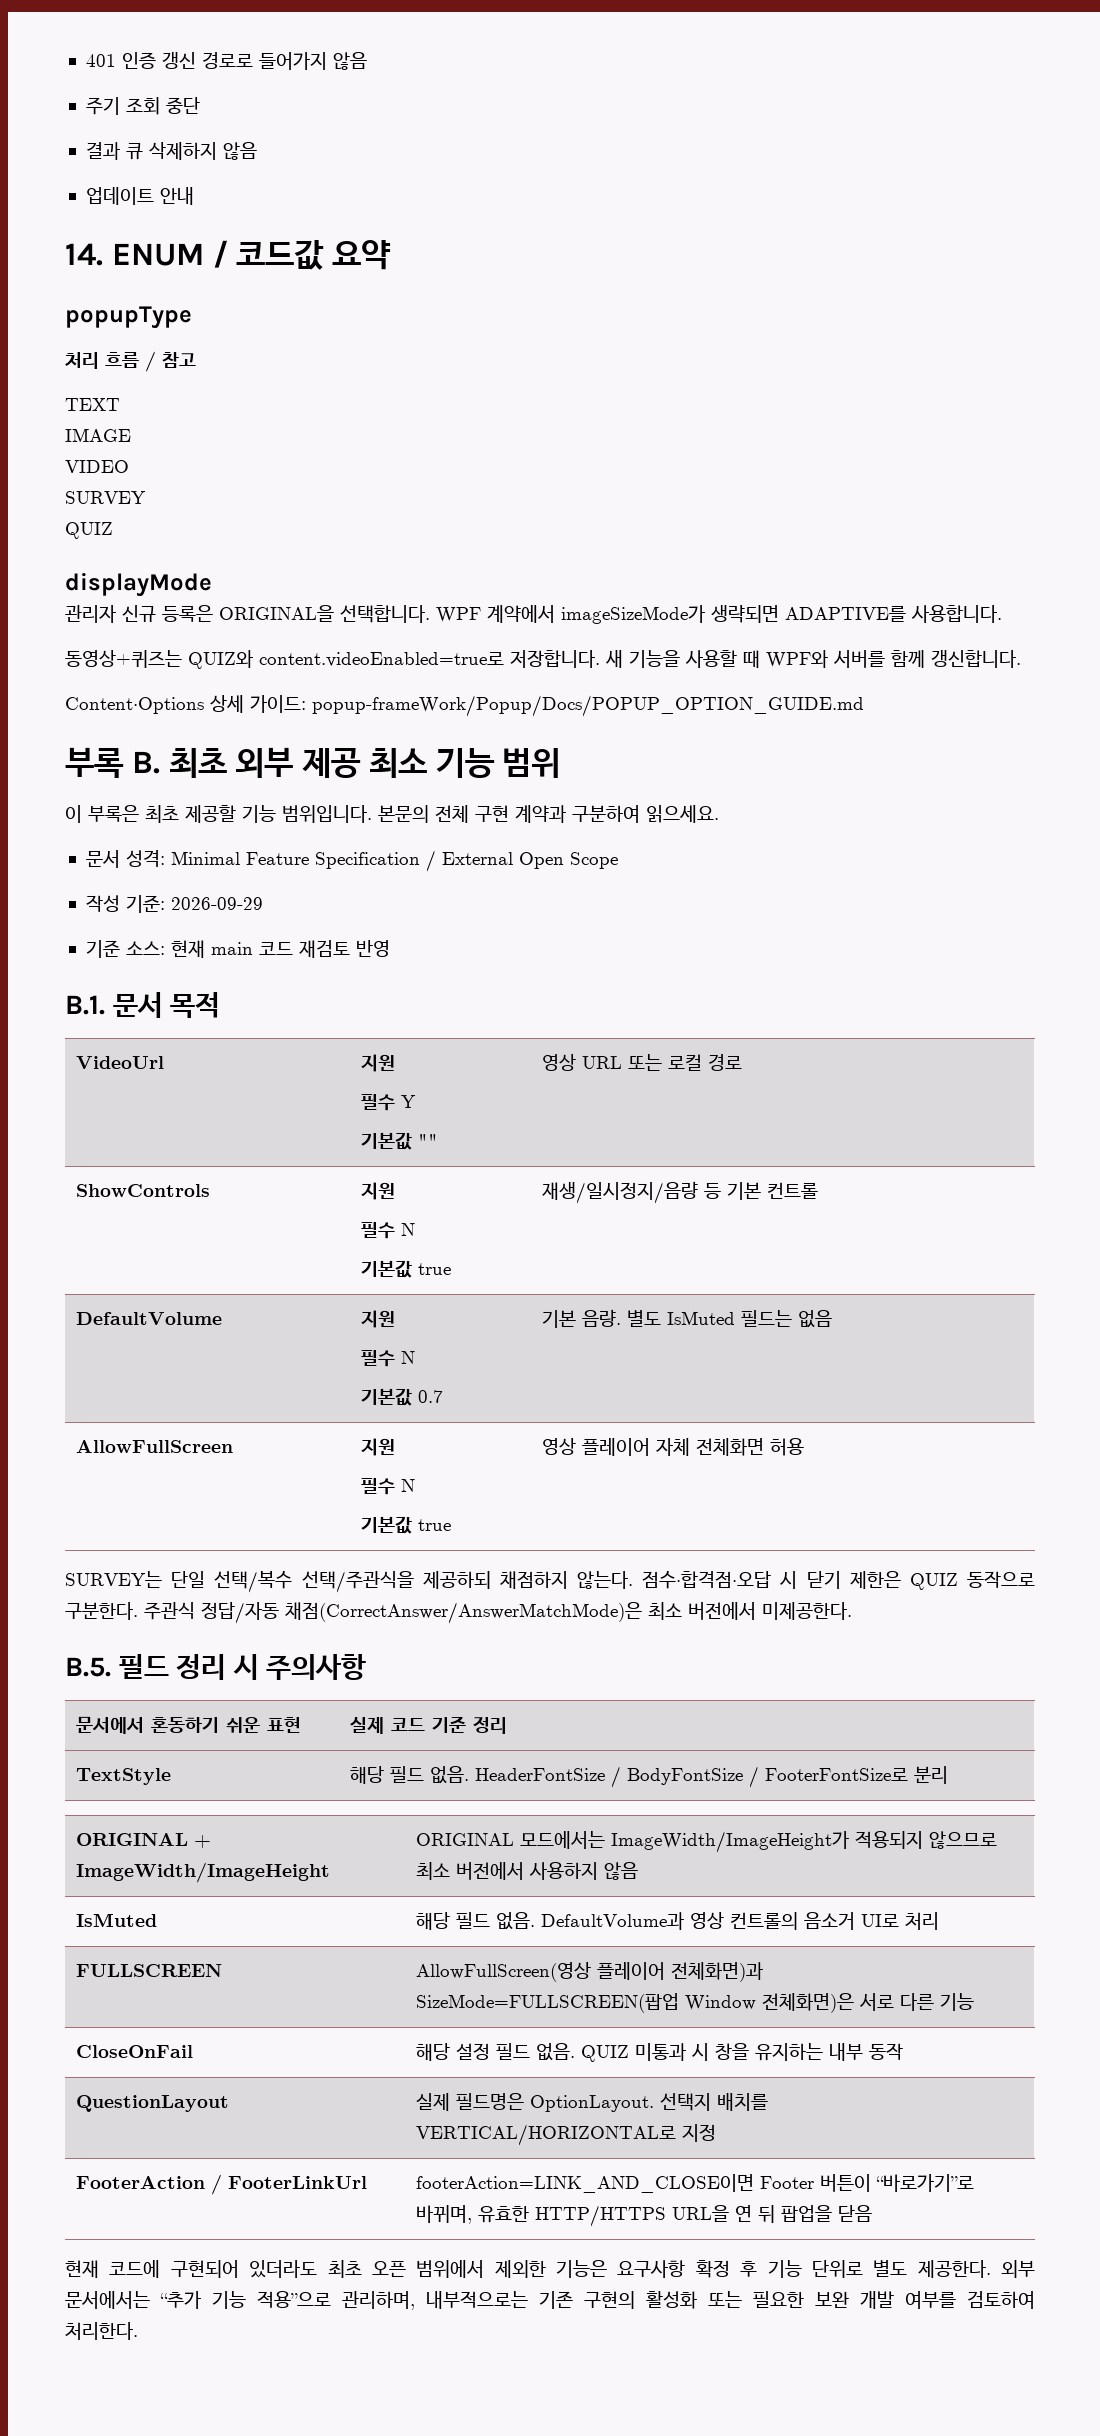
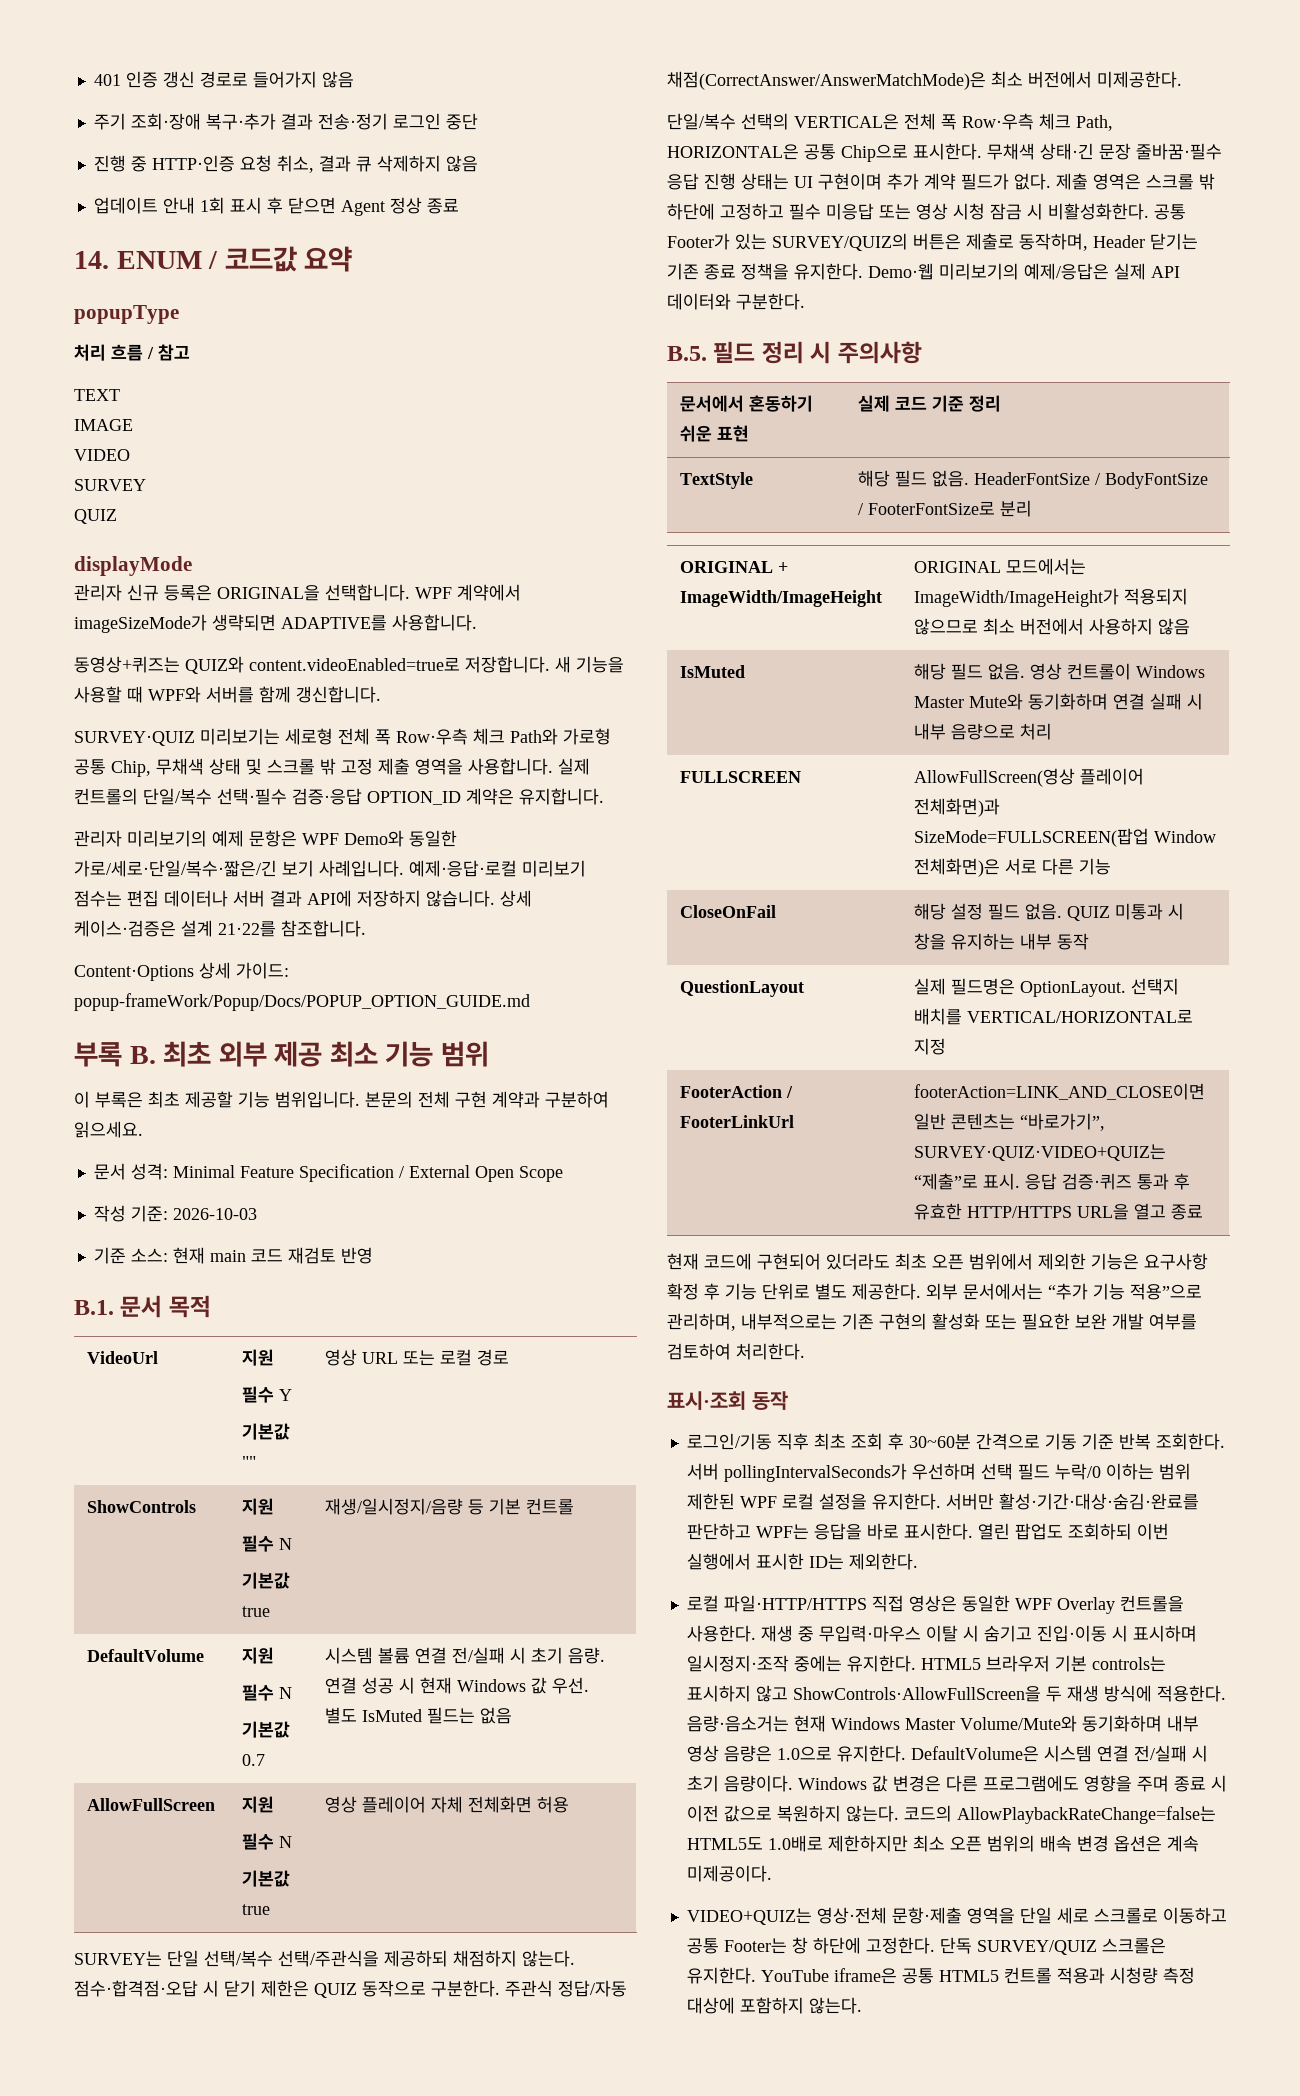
- 주기 조회 중단
- 결과 큐 삭제하지 않음
+ 주기 조회·장애 복구·추가 결과 전송·정기 로그인 중단
+ 진행 중 HTTP·인증 요청 취소, 결과 큐 삭제하지 않음
- 업데이트 안내
+ 업데이트 안내 1회 표시 후 닫으면 Agent 정상 종료
+ SURVEY·QUIZ 미리보기는 세로형 전체 폭 Row·우측 체크 Path와 가로형 공통 Chip, 무채색 상태 및 스크롤 밖 고정 제출 영역을 사용합니다. 실제 컨트롤의 단일/복수 선택·필수 검증·응답 OPTION_ID 계약은 유지합니다.
+ 관리자 미리보기의 예제 문항은 WPF Demo와 동일한 가로/세로·단일/복수·짧은/긴 보기 사례입니다. 예제·응답·로컬 미리보기 점수는 편집 데이터나 서버 결과 API에 저장하지 않습니다. 상세 케이스·검증은 설계 21·22를 참조합니다.
- 작성 기준: 2026-09-29
+ 작성 기준: 2026-10-03
  DefaultVolume | 지원
  필수 N
- 기본값 0.7 | 기본 음량. 별도 IsMuted 필드는 없음
+ 기본값 0.7 | 시스템 볼륨 연결 전/실패 시 초기 음량. 연결 성공 시 현재 Windows 값 우선. 별도 IsMuted 필드는 없음
+ 단일/복수 선택의 VERTICAL은 전체 폭 Row·우측 체크 Path, HORIZONTAL은 공통 Chip으로 표시한다. 무채색 상태·긴 문장 줄바꿈·필수 응답 진행 상태는 UI 구현이며 추가 계약 필드가 없다. 제출 영역은 스크롤 밖 하단에 고정하고 필수 미응답 또는 영상 시청 잠금 시 비활성화한다. 공통 Footer가 있는 SURVEY/QUIZ의 버튼은 제출로 동작하며, Header 닫기는 기존 종료 정책을 유지한다. Demo·웹 미리보기의 예제/응답은 실제 API 데이터와 구분한다.
- IsMuted | 해당 필드 없음. DefaultVolume과 영상 컨트롤의 음소거 UI로 처리
+ IsMuted | 해당 필드 없음. 영상 컨트롤이 Windows Master Mute와 동기화하며 연결 실패 시 내부 음량으로 처리
- FooterAction / FooterLinkUrl | footerAction=LINK_AND_CLOSE이면 Footer 버튼이 “바로가기”로 바뀌며, 유효한 HTTP/HTTPS URL을 연 뒤 팝업을 닫음
+ FooterAction / FooterLinkUrl | footerAction=LINK_AND_CLOSE이면 일반 콘텐츠는 “바로가기”, SURVEY·QUIZ·VIDEO+QUIZ는 “제출”로 표시. 응답 검증·퀴즈 통과 후 유효한 HTTP/HTTPS URL을 열고 종료
+ 표시·조회 동작
+ 로그인/기동 직후 최초 조회 후 30~60분 간격으로 기동 기준 반복 조회한다. 서버 pollingIntervalSeconds가 우선하며 선택 필드 누락/0 이하는 범위 제한된 WPF 로컬 설정을 유지한다. 서버만 활성·기간·대상·숨김·완료를 판단하고 WPF는 응답을 바로 표시한다. 열린 팝업도 조회하되 이번 실행에서 표시한 ID는 제외한다.
+ 로컬 파일·HTTP/HTTPS 직접 영상은 동일한 WPF Overlay 컨트롤을 사용한다. 재생 중 무입력·마우스 이탈 시 숨기고 진입·이동 시 표시하며 일시정지·조작 중에는 유지한다. HTML5 브라우저 기본 controls는 표시하지 않고 ShowControls·AllowFullScreen을 두 재생 방식에 적용한다. 음량·음소거는 현재 Windows Master Volume/Mute와 동기화하며 내부 영상 음량은 1.0으로 유지한다. DefaultVolume은 시스템 연결 전/실패 시 초기 음량이다. Windows 값 변경은 다른 프로그램에도 영향을 주며 종료 시 이전 값으로 복원하지 않는다. 코드의 AllowPlaybackRateChange=false는 HTML5도 1.0배로 제한하지만 최소 오픈 범위의 배속 변경 옵션은 계속 미제공이다.
+ VIDEO+QUIZ는 영상·전체 문항·제출 영역을 단일 세로 스크롤로 이동하고 공통 Footer는 창 하단에 고정한다. 단독 SURVEY/QUIZ 스크롤은 유지한다. YouTube iframe은 공통 HTML5 컨트롤 적용과 시청량 측정 대상에 포함하지 않는다.

